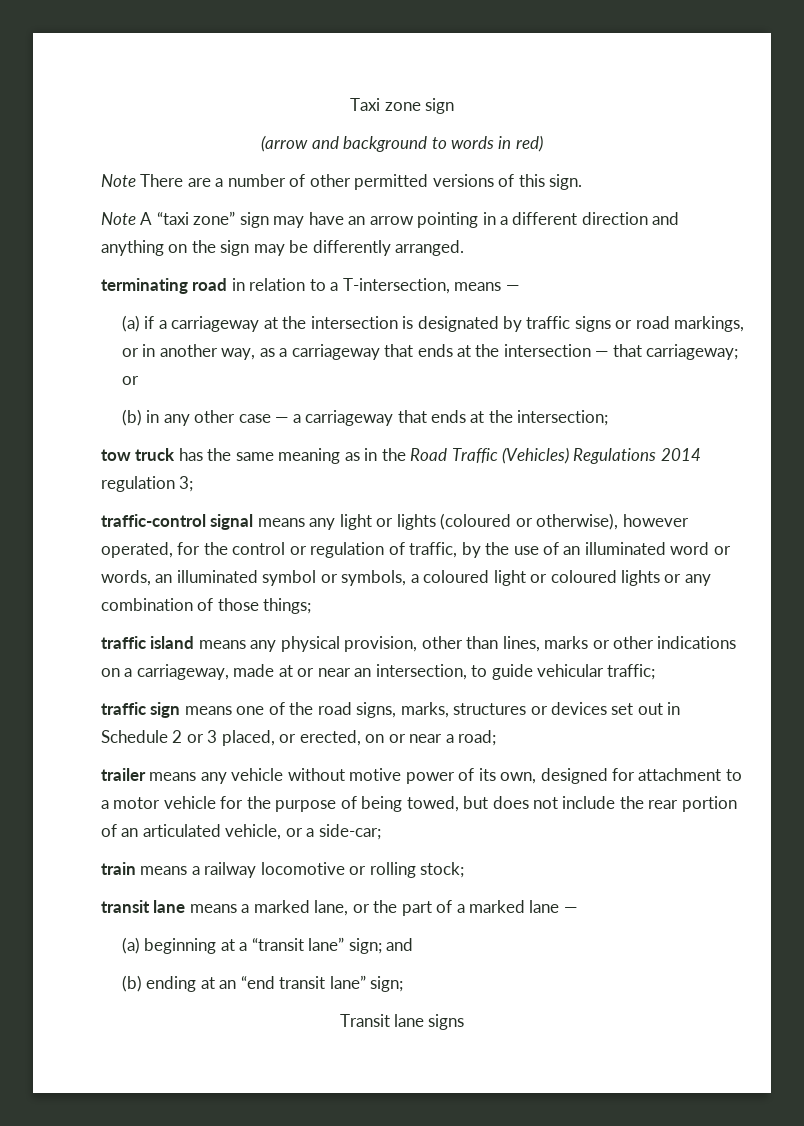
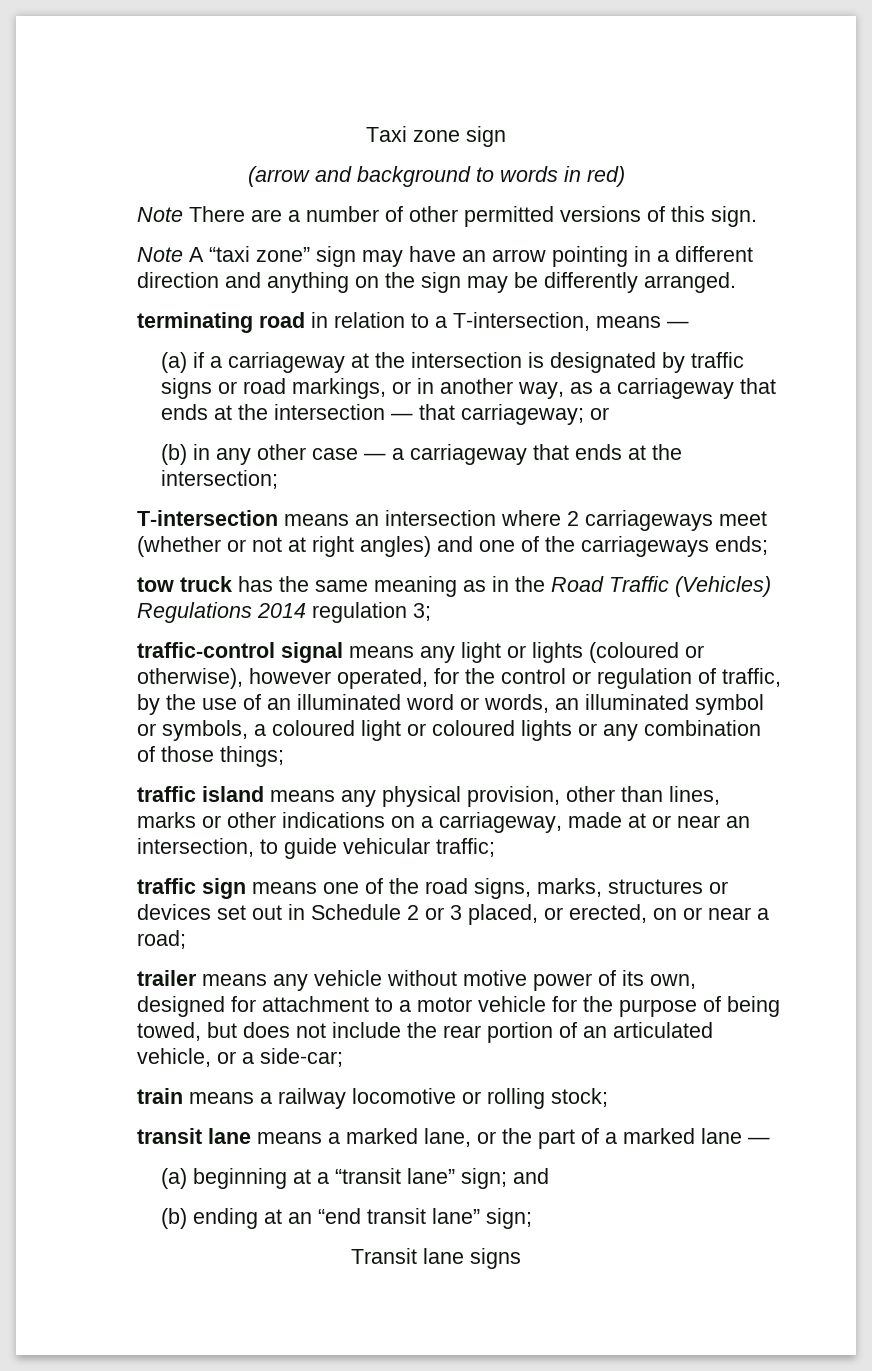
+ T-intersection means an intersection where 2 carriageways meet (whether or not at right angles) and one of the carriageways ends;

